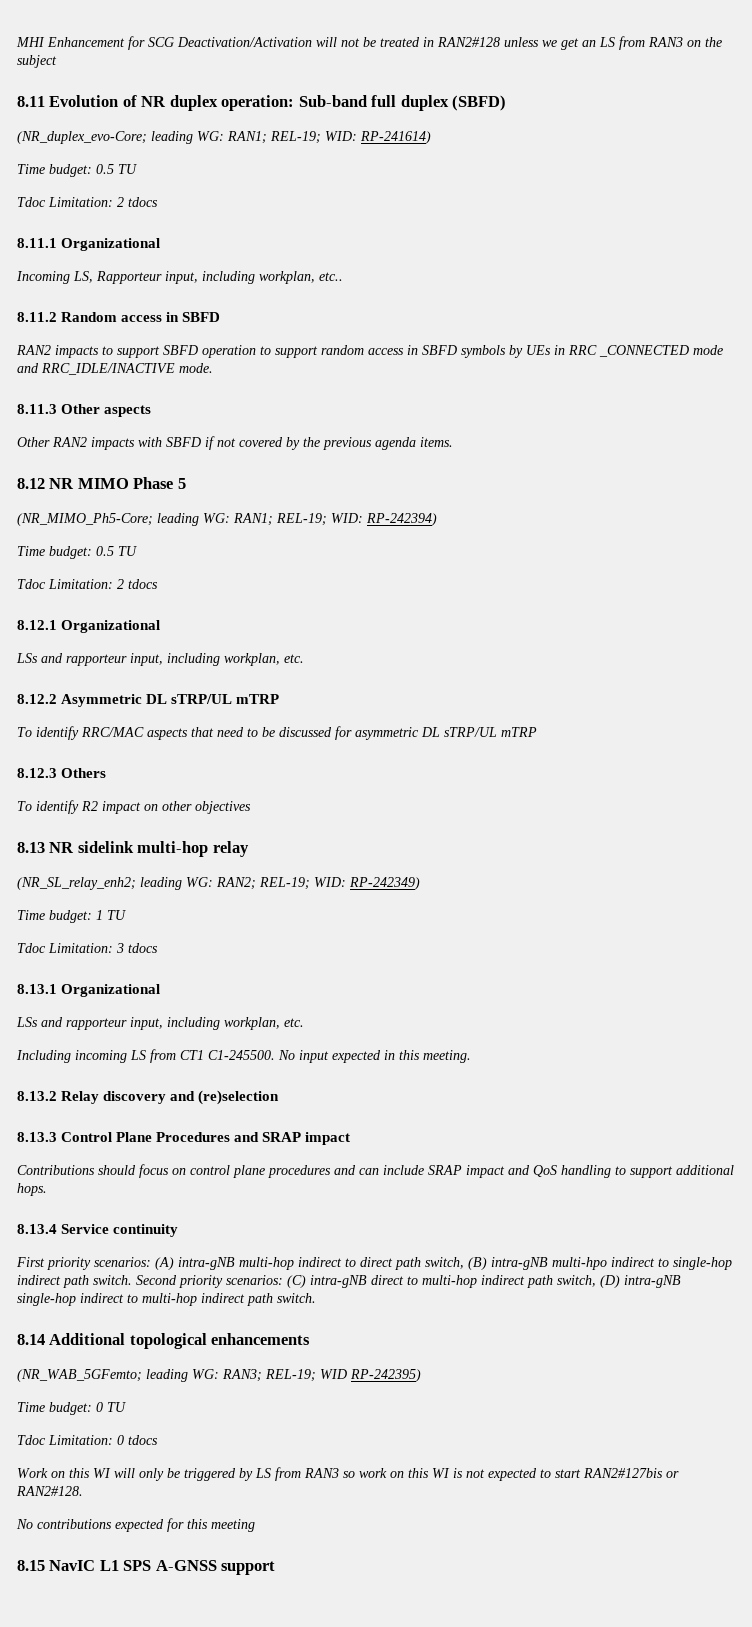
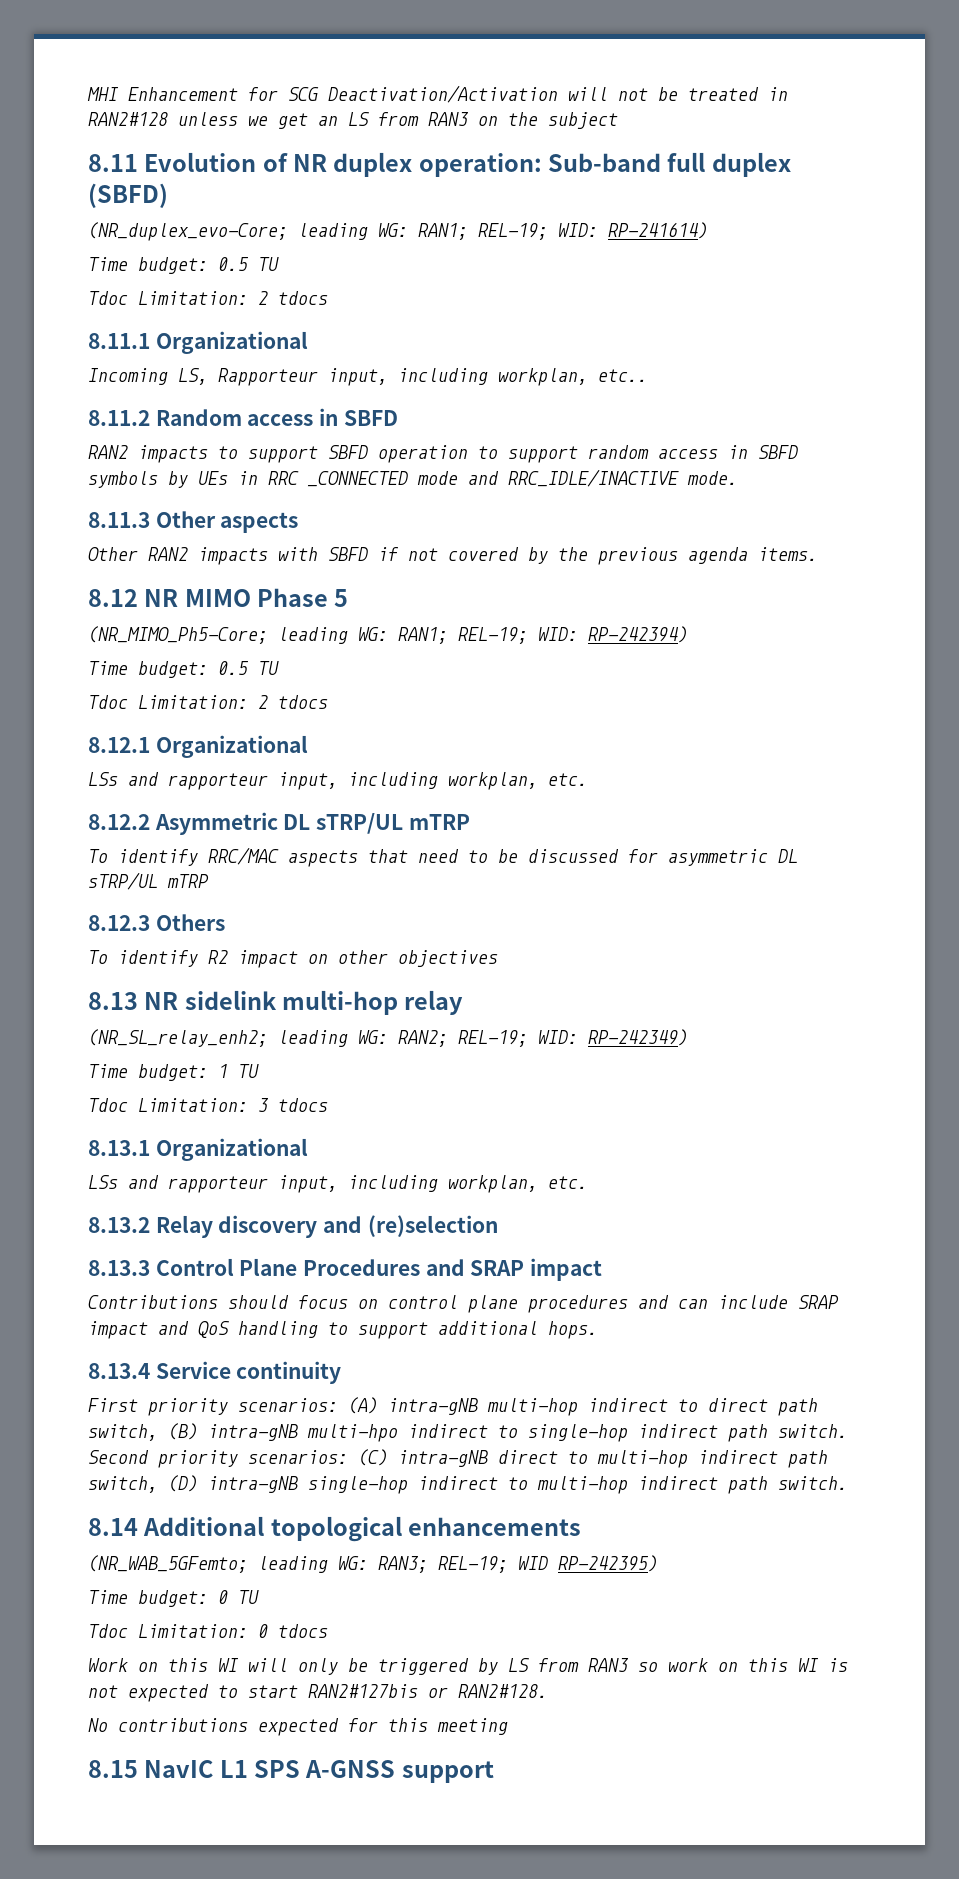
- Including incoming LS from CT1 C1-245500. No input expected in this meeting.

